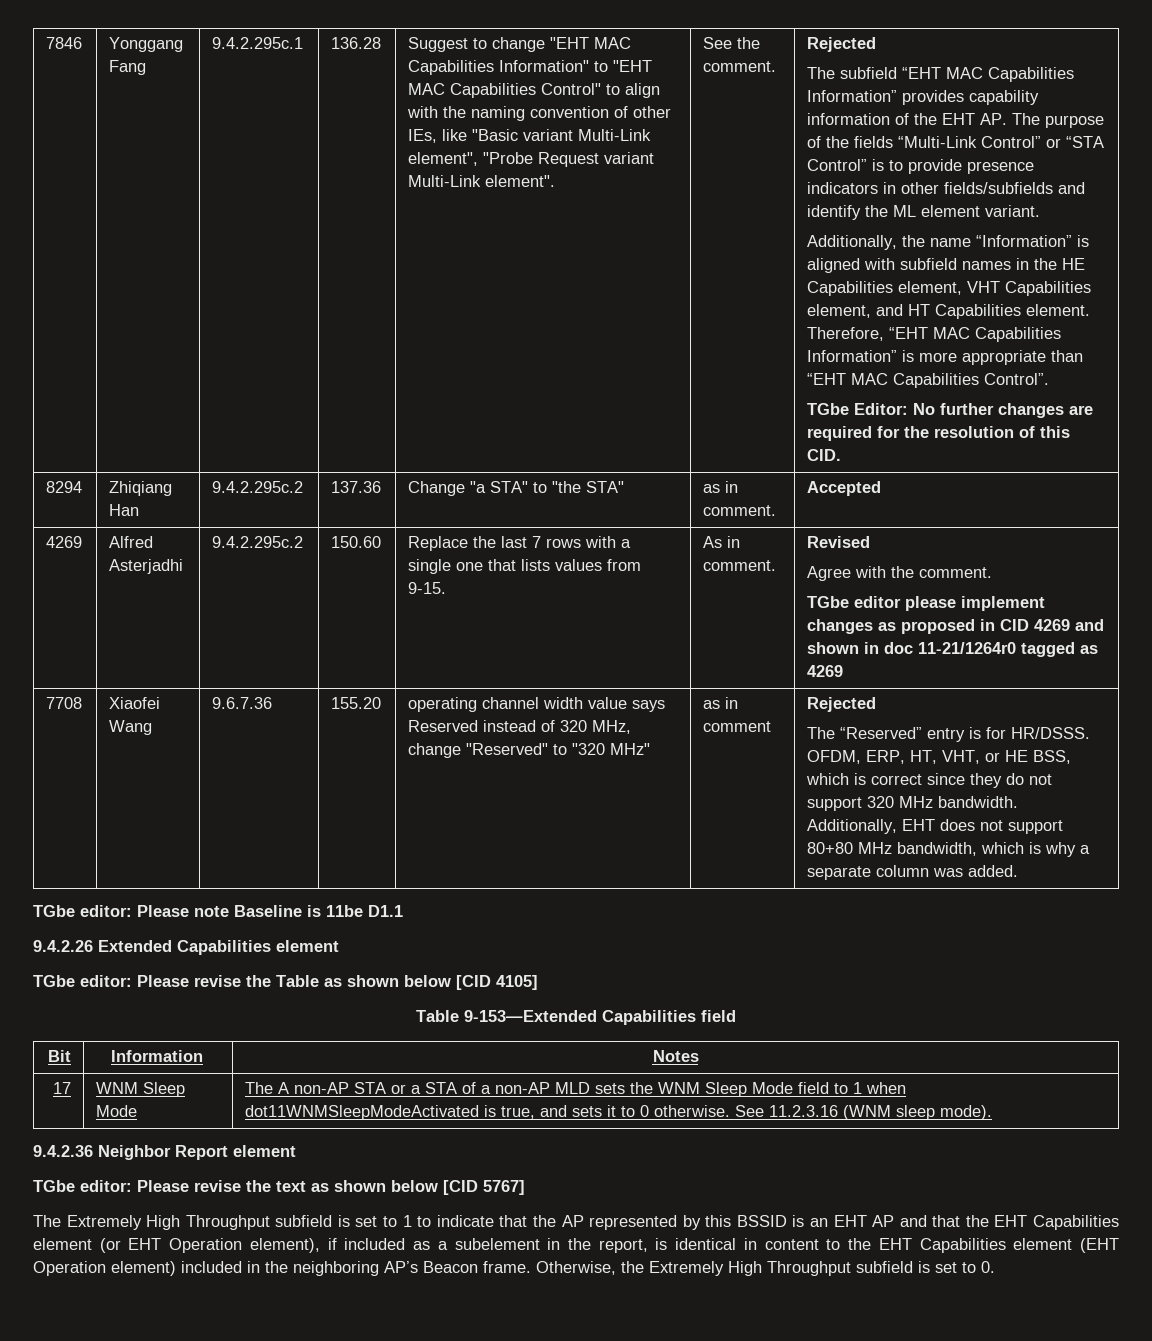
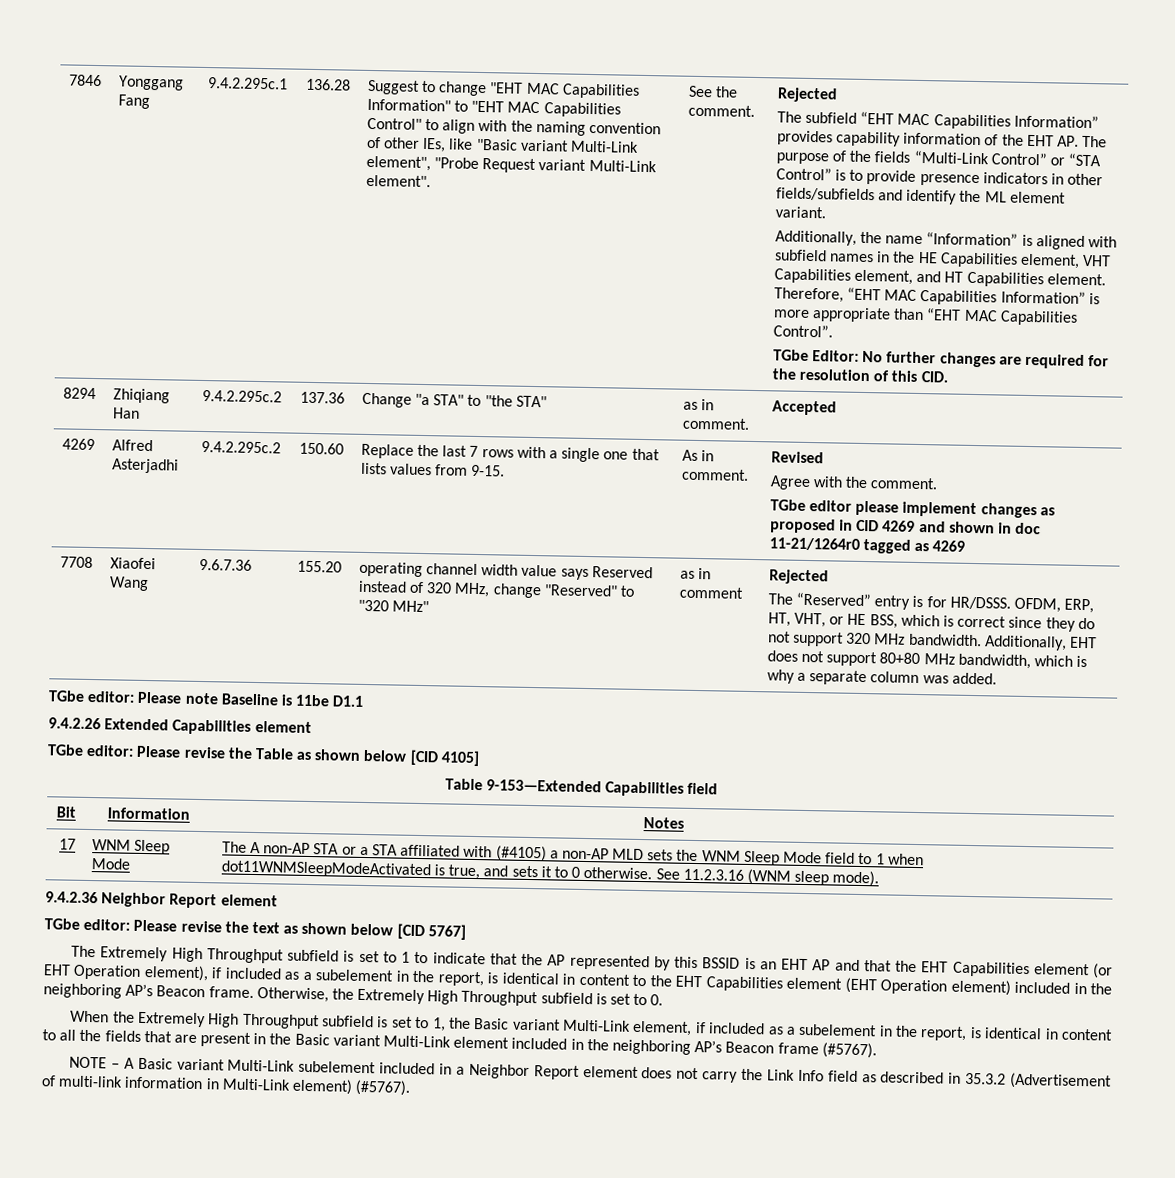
- 17 | WNM Sleep Mode | The A non-AP STA or a STA of a non-AP MLD sets the WNM Sleep Mode field to 1 when dot11WNMSleepModeActivated is true, and sets it to 0 otherwise. See 11.2.3.16 (WNM sleep mode).
+ 17 | WNM Sleep Mode | The A non-AP STA or a STA affiliated with (#4105) a non-AP MLD sets the WNM Sleep Mode field to 1 when dot11WNMSleepModeActivated is true, and sets it to 0 otherwise. See 11.2.3.16 (WNM sleep mode).
+ When the Extremely High Throughput subfield is set to 1, the Basic variant Multi-Link element, if included as a subelement in the report, is identical in content to all the fields that are present in the Basic variant Multi-Link element included in the neighboring AP’s Beacon frame (#5767).
+ NOTE – A Basic variant Multi-Link subelement included in a Neighbor Report element does not carry the Link Info field as described in 35.3.2 (Advertisement of multi-link information in Multi-Link element) (#5767).

